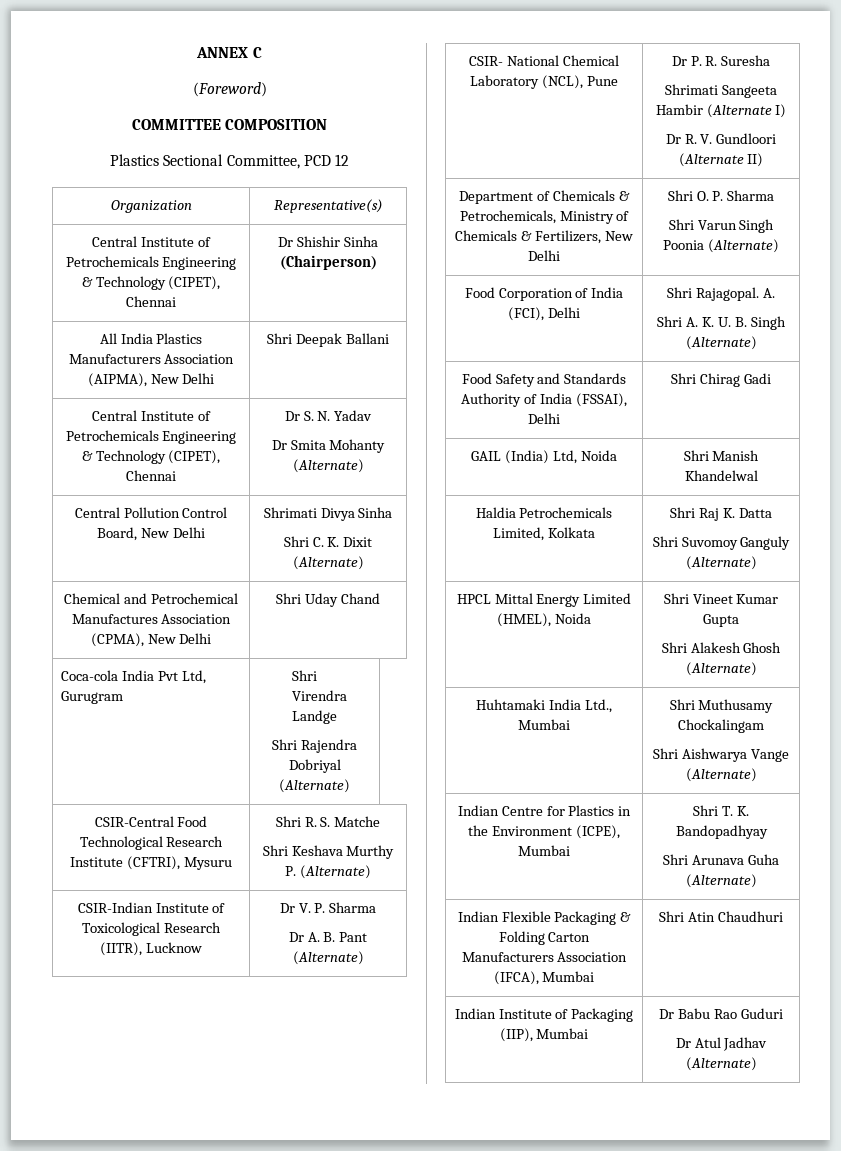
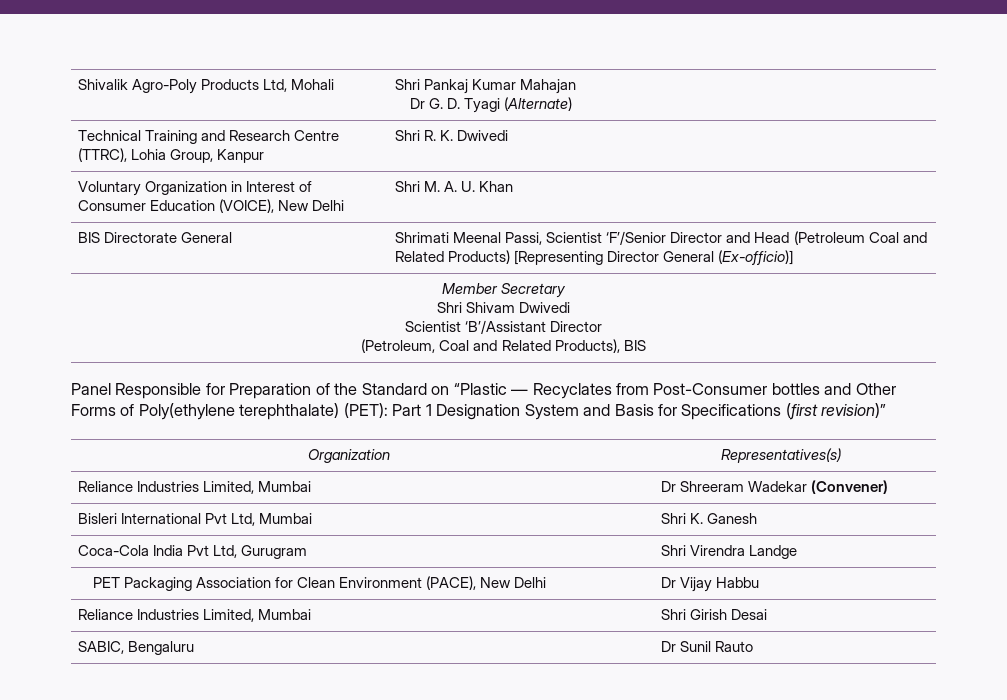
- ANNEX C
- (Foreword)
- COMMITTEE COMPOSITION
- Plastics Sectional Committee, PCD 12
- Organization | Representative(s)
- Central Institute of Petrochemicals Engineering & Technology (CIPET), Chennai | Dr Shishir Sinha (Chairperson)
- All India Plastics Manufacturers Association (AIPMA), New Delhi | Shri Deepak Ballani
- Central Institute of Petrochemicals Engineering & Technology (CIPET), Chennai | Dr S. N. Yadav
- Dr Smita Mohanty (Alternate)
- Central Pollution Control Board, New Delhi | Shrimati Divya Sinha
- Shri C. K. Dixit (Alternate)
- Chemical and Petrochemical Manufactures Association (CPMA), New Delhi | Shri Uday Chand
- Coca-cola India Pvt Ltd, Gurugram | Shri Virendra Landge
- Shri Rajendra Dobriyal (Alternate)
- CSIR-Central Food Technological Research Institute (CFTRI), Mysuru | Shri R. S. Matche
- Shri Keshava Murthy P. (Alternate)
- CSIR-Indian Institute of Toxicological Research (IITR), Lucknow | Dr V. P. Sharma
- Dr A. B. Pant (Alternate)
- CSIR- National Chemical Laboratory (NCL), Pune | Dr P. R. Suresha
- Shrimati Sangeeta Hambir (Alternate I)
- Dr R. V. Gundloori (Alternate II)
- Department of Chemicals & Petrochemicals, Ministry of Chemicals & Fertilizers, New Delhi | Shri O. P. Sharma
- Shri Varun Singh Poonia (Alternate)
- Food Corporation of India (FCI), Delhi | Shri Rajagopal. A.
- Shri A. K. U. B. Singh (Alternate)
- Food Safety and Standards Authority of India (FSSAI), Delhi | Shri Chirag Gadi
- GAIL (India) Ltd, Noida | Shri Manish Khandelwal
- Haldia Petrochemicals Limited, Kolkata | Shri Raj K. Datta
- Shri Suvomoy Ganguly (Alternate)
- HPCL Mittal Energy Limited (HMEL), Noida | Shri Vineet Kumar Gupta
- Shri Alakesh Ghosh (Alternate)
- Huhtamaki India Ltd., Mumbai | Shri Muthusamy Chockalingam
- Shri Aishwarya Vange (Alternate)
- Indian Centre for Plastics in the Environment (ICPE), Mumbai | Shri T. K. Bandopadhyay
- Shri Arunava Guha (Alternate)
- Indian Flexible Packaging & Folding Carton Manufacturers Association (IFCA), Mumbai | Shri Atin Chaudhuri
- Indian Institute of Packaging (IIP), Mumbai | Dr Babu Rao Guduri
- Dr Atul Jadhav (Alternate)
+ Shivalik Agro-Poly Products Ltd, Mohali | Shri Pankaj Kumar Mahajan
+ Dr G. D. Tyagi (Alternate)
+ Technical Training and Research Centre (TTRC), Lohia Group, Kanpur | Shri R. K. Dwivedi
+ Voluntary Organization in Interest of Consumer Education (VOICE), New Delhi | Shri M. A. U. Khan
+ BIS Directorate General | Shrimati Meenal Passi, Scientist ‘F’/Senior Director and Head (Petroleum Coal and Related Products) [Representing Director General (Ex-officio)]
+ Member Secretary
+ Shri Shivam Dwivedi
+ Scientist ‘B’/Assistant Director
+ (Petroleum, Coal and Related Products), BIS
+ Panel Responsible for Preparation of the Standard on “Plastic — Recyclates from Post-Consumer bottles and Other Forms of Poly(ethylene terephthalate) (PET): Part 1 Designation System and Basis for Specifications (first revision)”
+ Organization | Representatives(s)
+ Reliance Industries Limited, Mumbai | Dr Shreeram Wadekar (Convener)
+ Bisleri International Pvt Ltd, Mumbai | Shri K. Ganesh
+ Coca-Cola India Pvt Ltd, Gurugram | Shri Virendra Landge
+ PET Packaging Association for Clean Environment (PACE), New Delhi | Dr Vijay Habbu
+ Reliance Industries Limited, Mumbai | Shri Girish Desai
+ SABIC, Bengaluru | Dr Sunil Rauto

